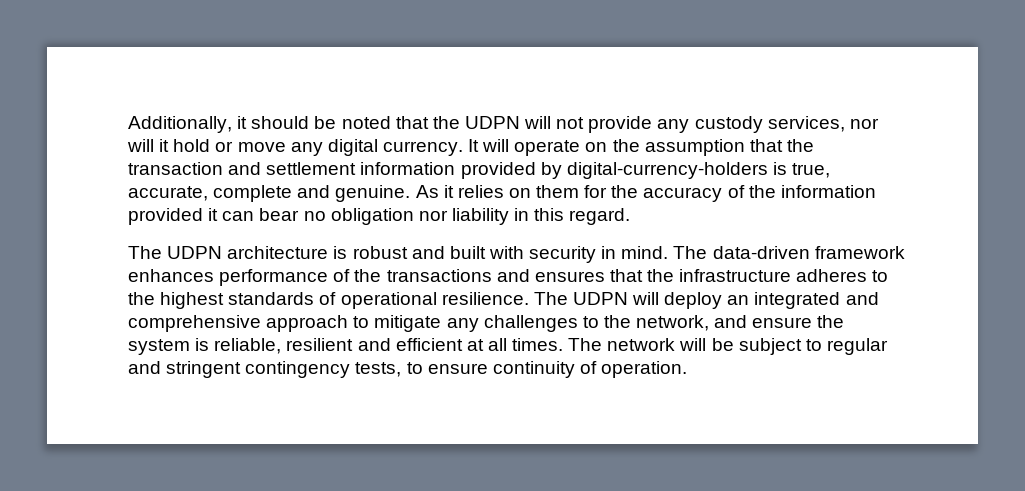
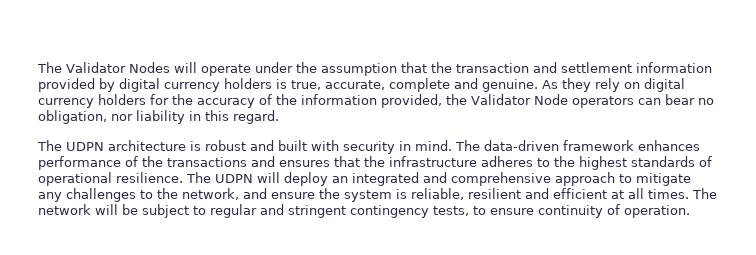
- Additionally, it should be noted that the UDPN will not provide any custody services, nor will it hold or move any digital currency. It will operate on the assumption that the transaction and settlement information provided by digital-currency-holders is true, accurate, complete and genuine.
+ The Validator Nodes will operate under the assumption that the transaction and settlement information provided by digital currency holders is true, accurate, complete and genuine.
- As it relies on them for the accuracy of the information provided it can bear no obligation nor liability in this regard.
+ As they rely on digital currency holders for the accuracy of the information provided, the Validator Node operators can bear no obligation, nor liability in this regard.

